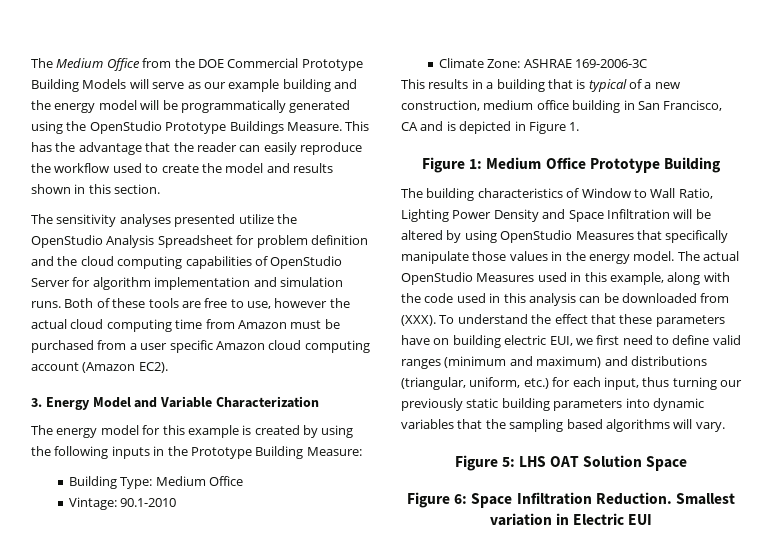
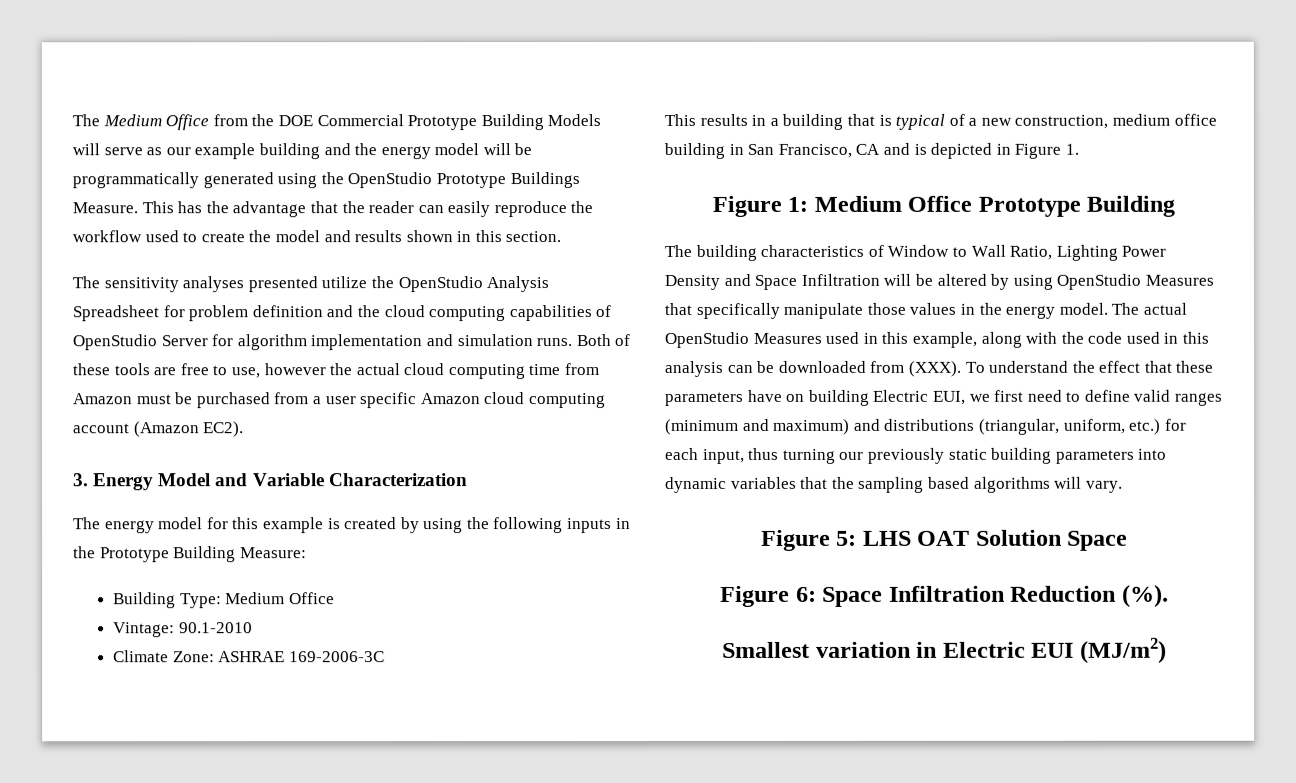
- To understand the effect that these parameters have on building electric EUI, we first need to define valid ranges (minimum and maximum) and distributions (triangular, uniform, etc.) for each input, thus turning our previously static building parameters into dynamic variables that the sampling based algorithms will vary.
+ To understand the effect that these parameters have on building Electric EUI, we first need to define valid ranges (minimum and maximum) and distributions (triangular, uniform, etc.) for each input, thus turning our previously static building parameters into dynamic variables that the sampling based algorithms will vary.
- Figure 6: Space Infiltration Reduction. Smallest variation in Electric EUI
+ Figure 6: Space Infiltration Reduction (%).
+ Smallest variation in Electric EUI (MJ/m2)

